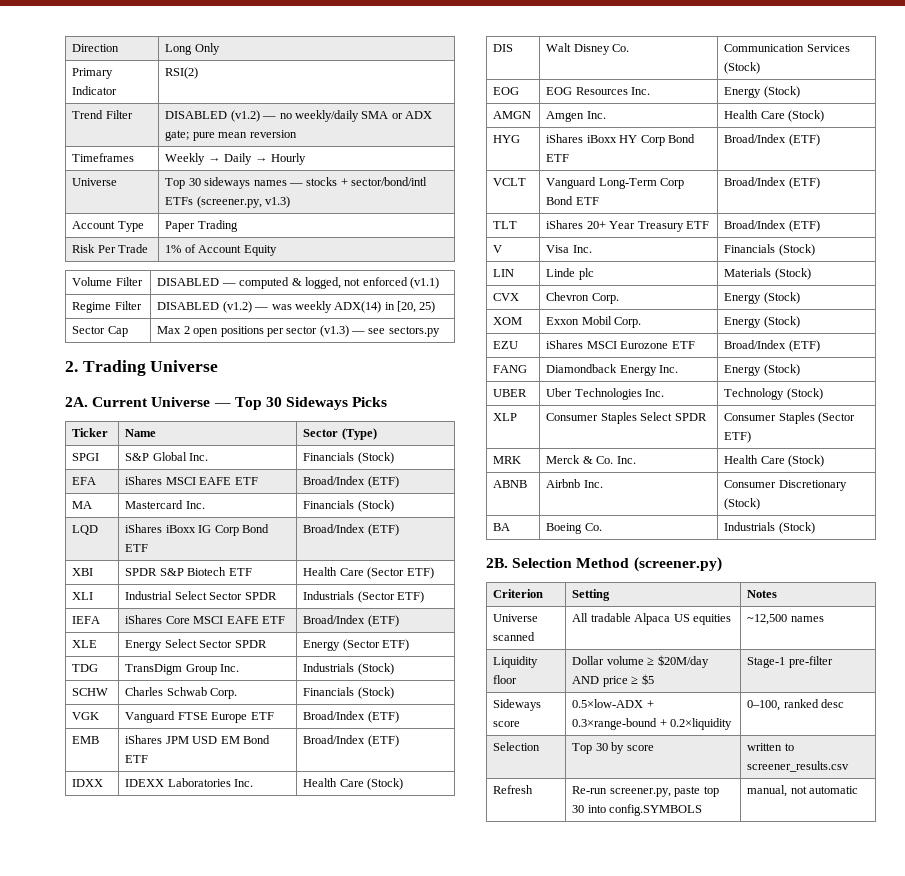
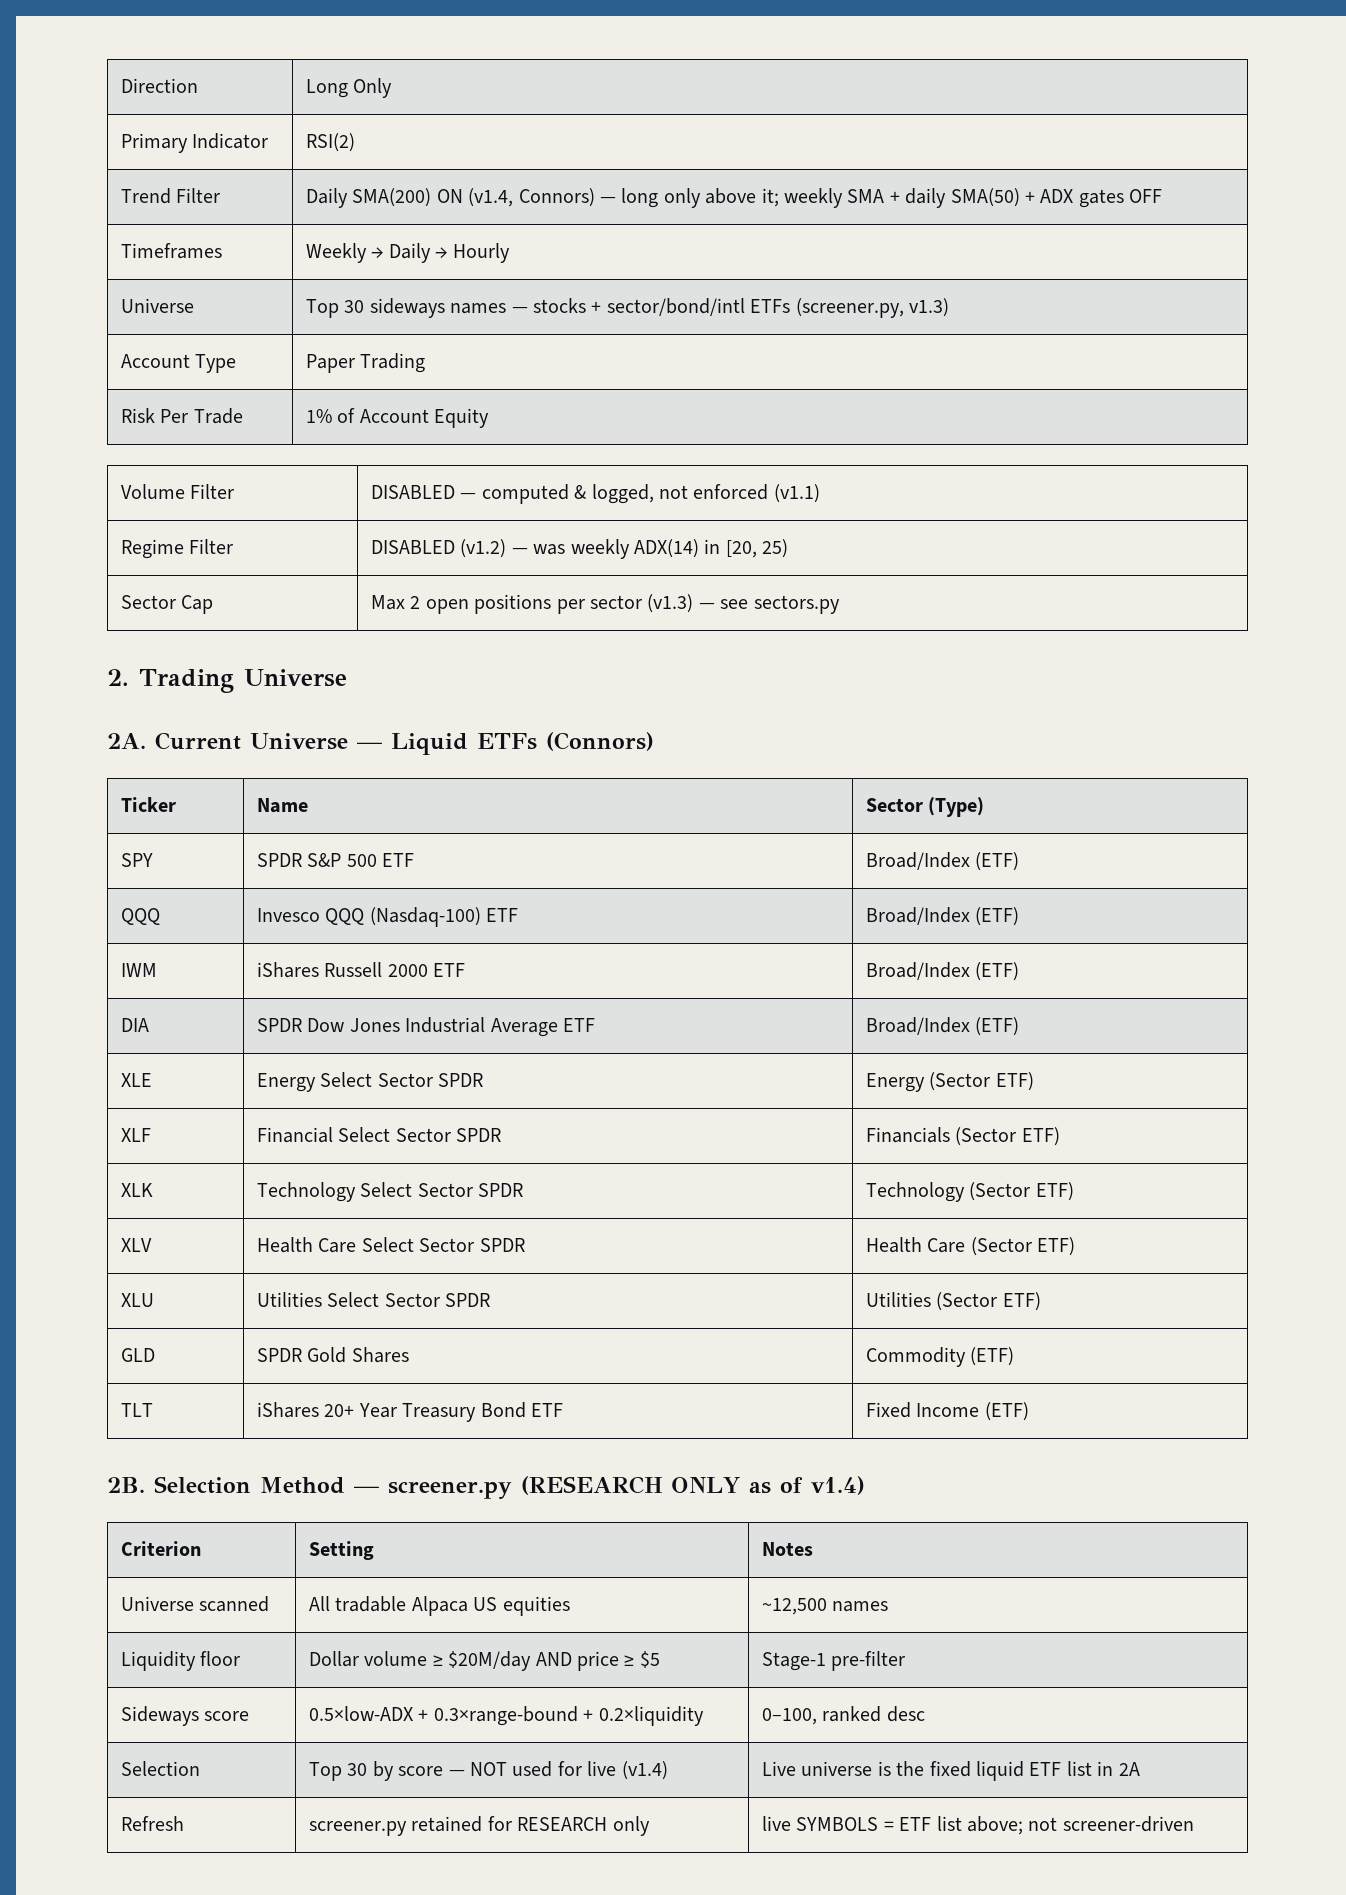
- Trend Filter | DISABLED (v1.2) — no weekly/daily SMA or ADX gate; pure mean reversion
+ Trend Filter | Daily SMA(200) ON (v1.4, Connors) — long only above it; weekly SMA + daily SMA(50) + ADX gates OFF
- Current Universe — Top 30 Sideways Picks
+ Current Universe — Liquid ETFs (Connors)
- SPGI | S&P Global Inc. | Financials (Stock)
- EFA | iShares MSCI EAFE ETF | Broad/Index (ETF)
- MA | Mastercard Inc. | Financials (Stock)
- LQD | iShares iBoxx IG Corp Bond ETF | Broad/Index (ETF)
- XBI | SPDR S&P Biotech ETF | Health Care (Sector ETF)
- XLI | Industrial Select Sector SPDR | Industrials (Sector ETF)
- IEFA | iShares Core MSCI EAFE ETF | Broad/Index (ETF)
+ SPY | SPDR S&P 500 ETF | Broad/Index (ETF)
+ QQQ | Invesco QQQ (Nasdaq-100) ETF | Broad/Index (ETF)
+ IWM | iShares Russell 2000 ETF | Broad/Index (ETF)
+ DIA | SPDR Dow Jones Industrial Average ETF | Broad/Index (ETF)
- TDG | TransDigm Group Inc. | Industrials (Stock)
- SCHW | Charles Schwab Corp. | Financials (Stock)
- VGK | Vanguard FTSE Europe ETF | Broad/Index (ETF)
- EMB | iShares JPM USD EM Bond ETF | Broad/Index (ETF)
- IDXX | IDEXX Laboratories Inc. | Health Care (Stock)
- DIS | Walt Disney Co. | Communication Services (Stock)
- EOG | EOG Resources Inc. | Energy (Stock)
- AMGN | Amgen Inc. | Health Care (Stock)
- HYG | iShares iBoxx HY Corp Bond ETF | Broad/Index (ETF)
- VCLT | Vanguard Long-Term Corp Bond ETF | Broad/Index (ETF)
+ XLF | Financial Select Sector SPDR | Financials (Sector ETF)
+ XLK | Technology Select Sector SPDR | Technology (Sector ETF)
+ XLV | Health Care Select Sector SPDR | Health Care (Sector ETF)
+ XLU | Utilities Select Sector SPDR | Utilities (Sector ETF)
+ GLD | SPDR Gold Shares | Commodity (ETF)
- TLT | iShares 20+ Year Treasury ETF | Broad/Index (ETF)
- V | Visa Inc. | Financials (Stock)
- LIN | Linde plc | Materials (Stock)
- CVX | Chevron Corp. | Energy (Stock)
- XOM | Exxon Mobil Corp. | Energy (Stock)
- EZU | iShares MSCI Eurozone ETF | Broad/Index (ETF)
- FANG | Diamondback Energy Inc. | Energy (Stock)
- UBER | Uber Technologies Inc. | Technology (Stock)
- XLP | Consumer Staples Select SPDR | Consumer Staples (Sector ETF)
- MRK | Merck & Co. Inc. | Health Care (Stock)
- ABNB | Airbnb Inc. | Consumer Discretionary (Stock)
- BA | Boeing Co. | Industrials (Stock)
- 2B. Selection Method (screener.py)
+ TLT | iShares 20+ Year Treasury Bond ETF | Fixed Income (ETF)
+ 2B. Selection Method — screener.py (RESEARCH ONLY as of v1.4)
- Selection | Top 30 by score | written to screener_results.csv
- Refresh | Re-run screener.py, paste top 30 into config.SYMBOLS | manual, not automatic
+ Selection | Top 30 by score — NOT used for live (v1.4) | Live universe is the fixed liquid ETF list in 2A
+ Refresh | screener.py retained for RESEARCH only | live SYMBOLS = ETF list above; not screener-driven

